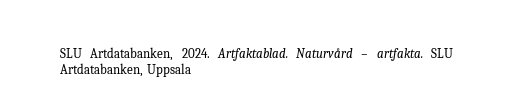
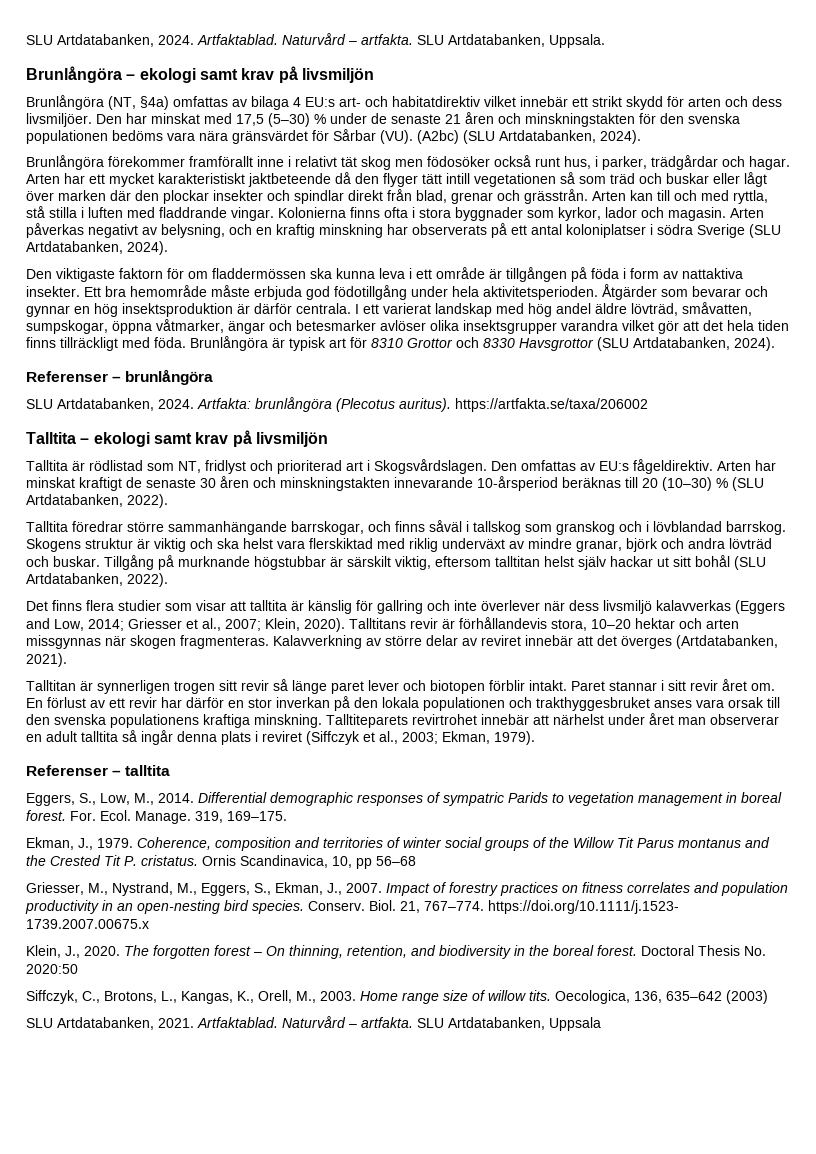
- SLU Artdatabanken, Uppsala
+ SLU Artdatabanken, Uppsala.
+ Brunlångöra – ekologi samt krav på livsmiljön
+ Brunlångöra (NT, §4a) omfattas av bilaga 4 EU:s art- och habitatdirektiv vilket innebär ett strikt skydd för arten och dess livsmiljöer. Den har minskat med 17,5 (5–30) % under de senaste 21 åren och minskningstakten för den svenska populationen bedöms vara nära gränsvärdet för Sårbar (VU). (A2bc) (SLU Artdatabanken, 2024).
+ Brunlångöra förekommer framförallt inne i relativt tät skog men födosöker också runt hus, i parker, trädgårdar och hagar. Arten har ett mycket karakteristiskt jaktbeteende då den flyger tätt intill vegetationen så som träd och buskar eller lågt över marken där den plockar insekter och spindlar direkt från blad, grenar och grässtrån. Arten kan till och med ryttla, stå stilla i luften med fladdrande vingar. Kolonierna finns ofta i stora byggnader som kyrkor, lador och magasin. Arten påverkas negativt av belysning, och en kraftig minskning har observerats på ett antal koloniplatser i södra Sverige (SLU Artdatabanken, 2024).
+ Den viktigaste faktorn för om fladdermössen ska kunna leva i ett område är tillgången på föda i form av nattaktiva insekter. Ett bra hemområde måste erbjuda god födotillgång under hela aktivitetsperioden. Åtgärder som bevarar och gynnar en hög insektsproduktion är därför centrala. I ett varierat landskap med hög andel äldre lövträd, småvatten, sumpskogar, öppna våtmarker, ängar och betesmarker avlöser olika insektsgrupper varandra vilket gör att det hela tiden finns tillräckligt med föda. Brunlångöra är typisk art för 8310 Grottor och 8330 Havsgrottor (SLU Artdatabanken, 2024).
+ Referenser – brunlångöra
+ SLU Artdatabanken, 2024. Artfakta: brunlångöra (Plecotus auritus). https://artfakta.se/taxa/206002
+ Talltita – ekologi samt krav på livsmiljön
+ Talltita är rödlistad som NT, fridlyst och prioriterad art i Skogsvårdslagen. Den omfattas av EU:s fågeldirektiv. Arten har minskat kraftigt de senaste 30 åren och minskningstakten innevarande 10-årsperiod beräknas till 20 (10–30) % (SLU Artdatabanken, 2022).
+ Talltita föredrar större sammanhängande barrskogar, och finns såväl i tallskog som granskog och i lövblandad barrskog. Skogens struktur är viktig och ska helst vara flerskiktad med riklig underväxt av mindre granar, björk och andra lövträd och buskar. Tillgång på murknande högstubbar är särskilt viktig, eftersom talltitan helst själv hackar ut sitt bohål (SLU Artdatabanken, 2022).
+ Det finns flera studier som visar att talltita är känslig för gallring och inte överlever när dess livsmiljö kalavverkas (Eggers and Low, 2014; Griesser et al., 2007; Klein, 2020). Talltitans revir är förhållandevis stora, 10–20 hektar och arten missgynnas när skogen fragmenteras. Kalavverkning av större delar av reviret innebär att det överges (Artdatabanken, 2021).
+ Talltitan är synnerligen trogen sitt revir så länge paret lever och biotopen förblir intakt. Paret stannar i sitt revir året om. En förlust av ett revir har därför en stor inverkan på den lokala populationen och trakthyggesbruket anses vara orsak till den svenska populationens kraftiga minskning. Talltiteparets revirtrohet innebär att närhelst under året man observerar en adult talltita så ingår denna plats i reviret (Siffczyk et al., 2003; Ekman, 1979).
+ Referenser – talltita
+ Eggers, S., Low, M., 2014. Differential demographic responses of sympatric Parids to vegetation management in boreal forest. For. Ecol. Manage. 319, 169–175.
+ Ekman, J., 1979. Coherence, composition and territories of winter social groups of the Willow Tit Parus montanus and the Crested Tit P. cristatus. Ornis Scandinavica, 10, pp 56–68
+ Griesser, M., Nystrand, M., Eggers, S., Ekman, J., 2007. Impact of forestry practices on fitness correlates and population productivity in an open-nesting bird species. Conserv. Biol. 21, 767–774. https://doi.org/10.1111/j.1523- 1739.2007.00675.x
+ Klein, J., 2020. The forgotten forest – On thinning, retention, and biodiversity in the boreal forest. Doctoral Thesis No. 2020:50
+ Siffczyk, C., Brotons, L., Kangas, K., Orell, M., 2003. Home range size of willow tits. Oecologica, 136, 635–642 (2003)
+ SLU Artdatabanken, 2021. Artfaktablad. Naturvård – artfakta. SLU Artdatabanken, Uppsala

